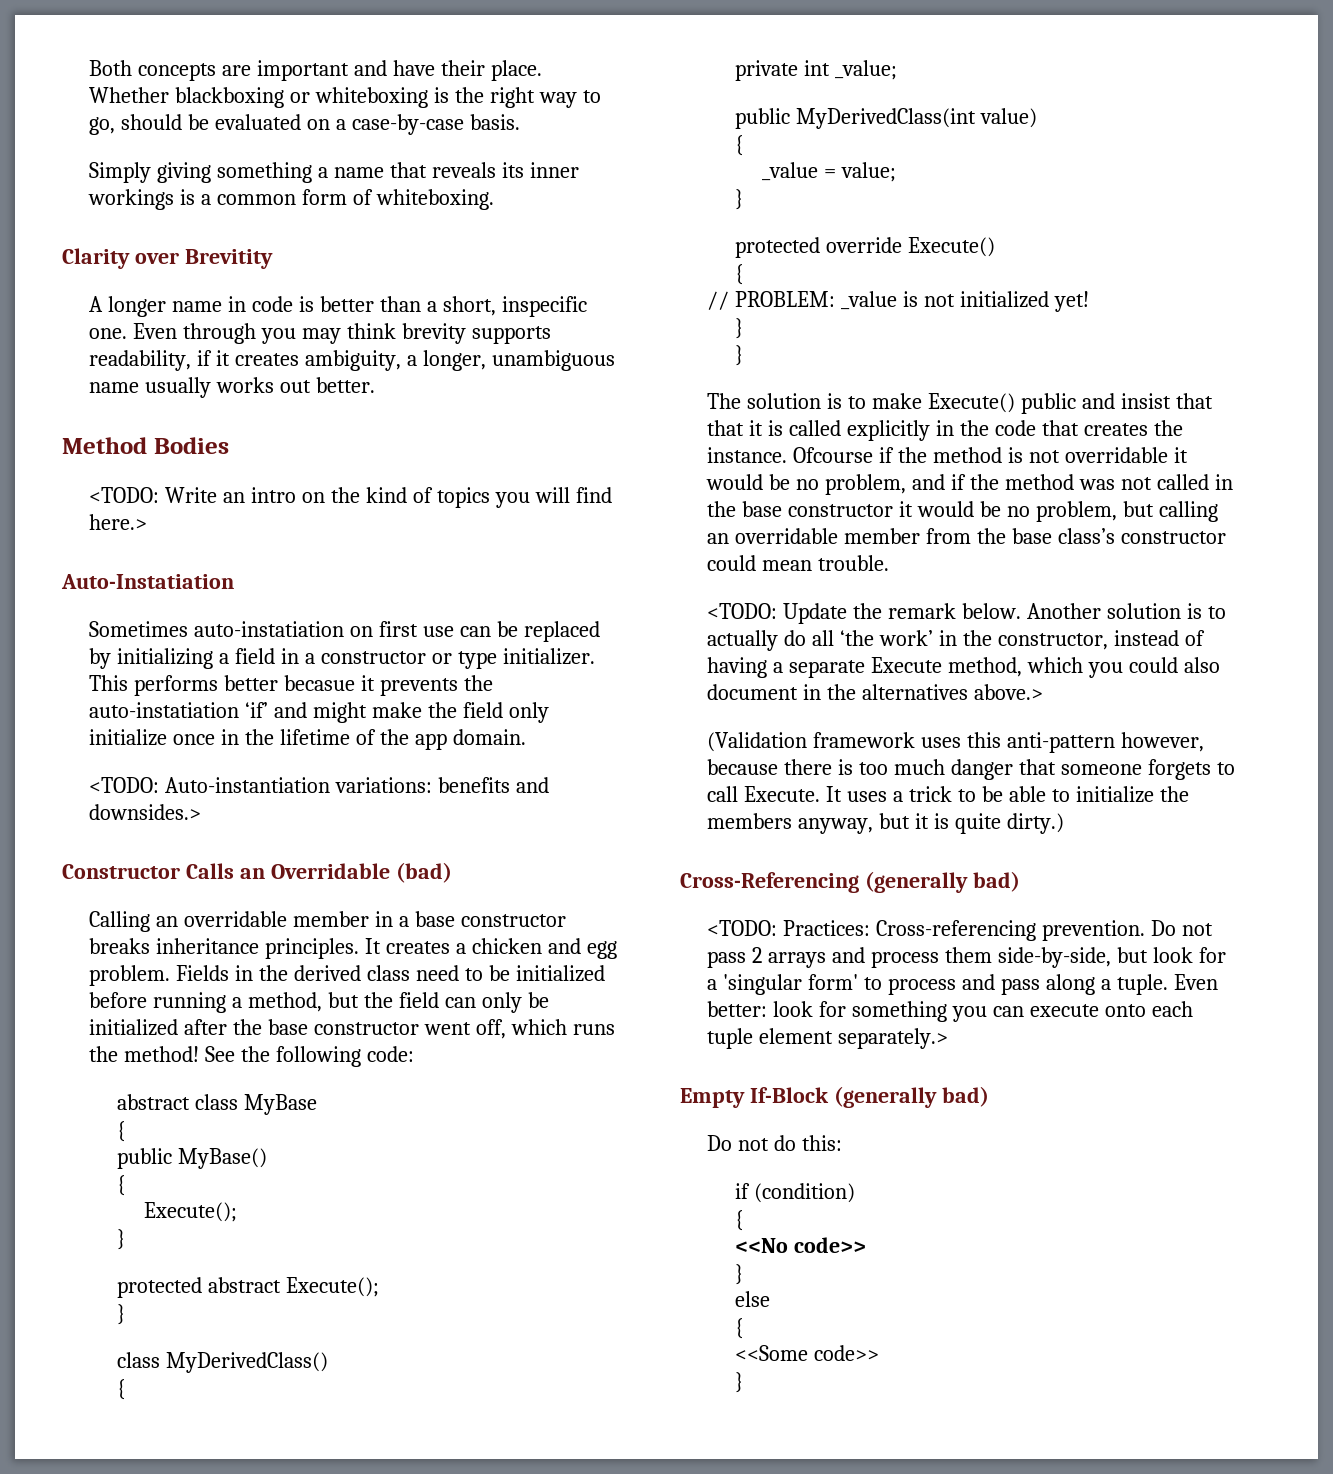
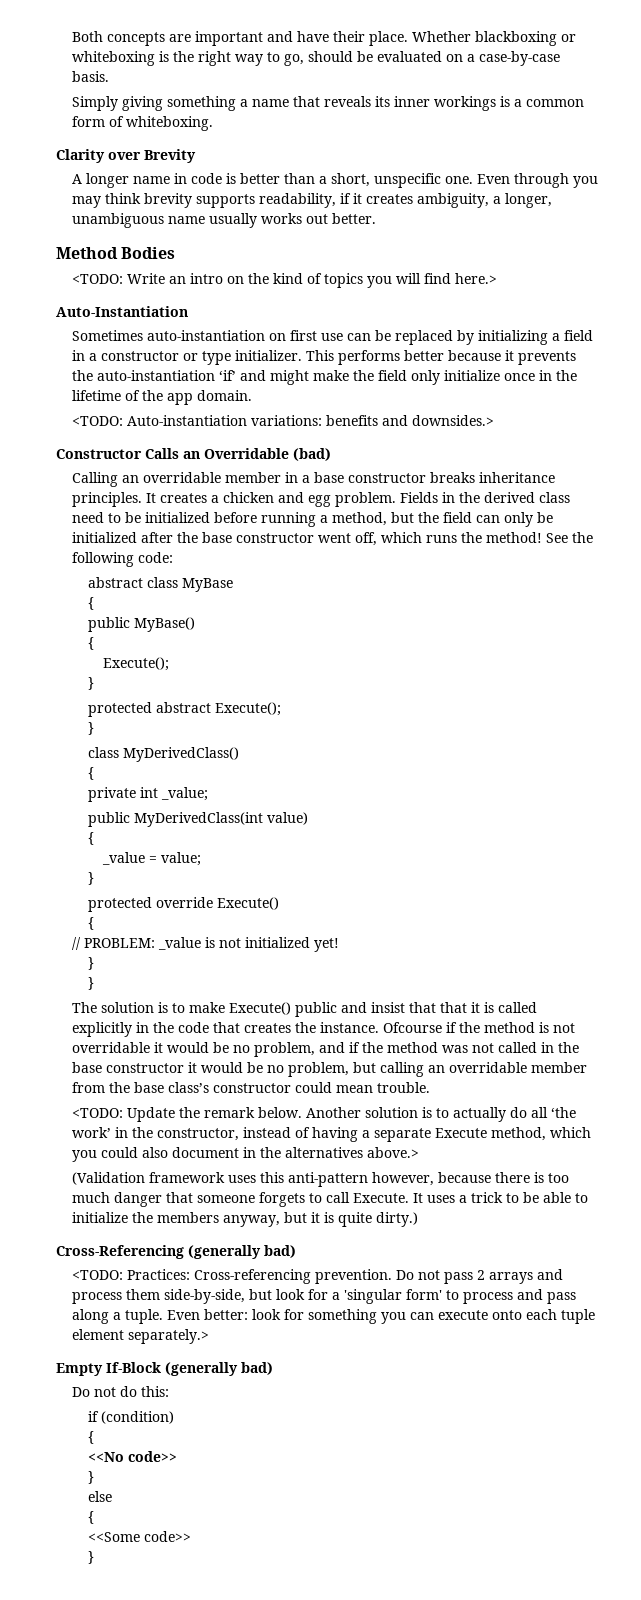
- Clarity over Brevitity
+ Clarity over Brevity
- A longer name in code is better than a short, inspecific one.
+ A longer name in code is better than a short, unspecific one.
- Auto-Instatiation
+ Auto-Instantiation
- Sometimes auto-instatiation on first use can be replaced by initializing a field in a constructor or type initializer.
+ Sometimes auto-instantiation on first use can be replaced by initializing a field in a constructor or type initializer.
- This performs better becasue it prevents the auto-instatiation ‘if’ and might make the field only initialize once in the lifetime of the app domain.
+ This performs better because it prevents the auto-instantiation ‘if’ and might make the field only initialize once in the lifetime of the app domain.

